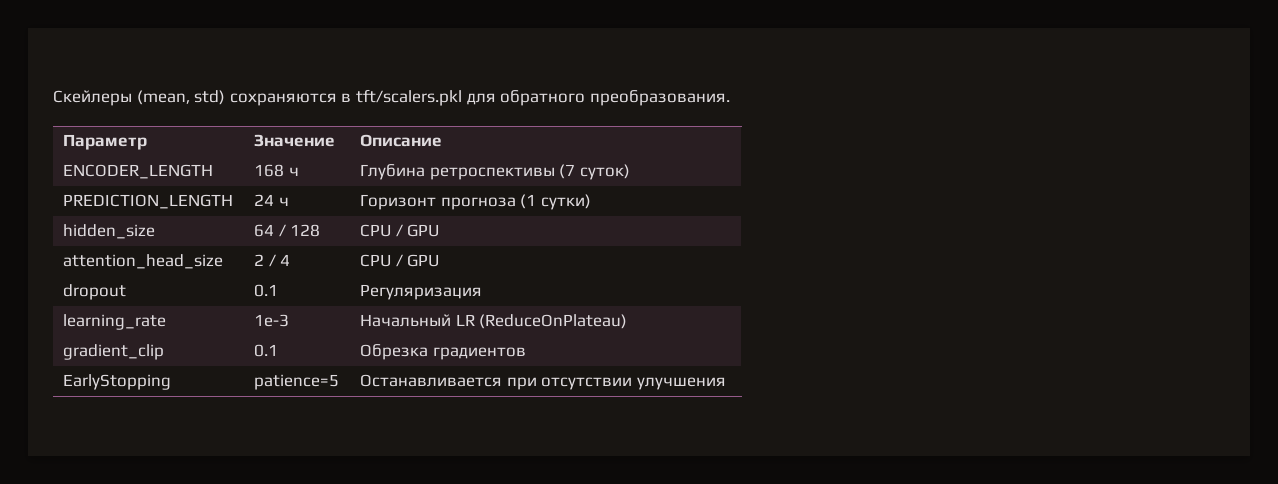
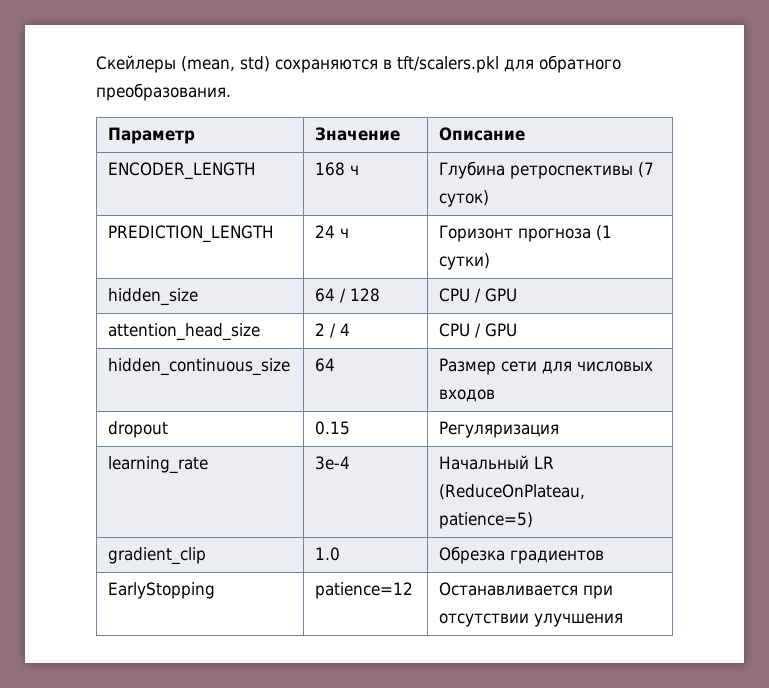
+ hidden_continuous_size | 64 | Размер сети для числовых входов
- dropout | 0.1 | Регуляризация
+ dropout | 0.15 | Регуляризация
- learning_rate | 1e-3 | Начальный LR (ReduceOnPlateau)
+ learning_rate | 3e-4 | Начальный LR (ReduceOnPlateau, patience=5)
- gradient_clip | 0.1 | Обрезка градиентов
+ gradient_clip | 1.0 | Обрезка градиентов
- EarlyStopping | patience=5 | Останавливается при отсутствии улучшения
+ EarlyStopping | patience=12 | Останавливается при отсутствии улучшения

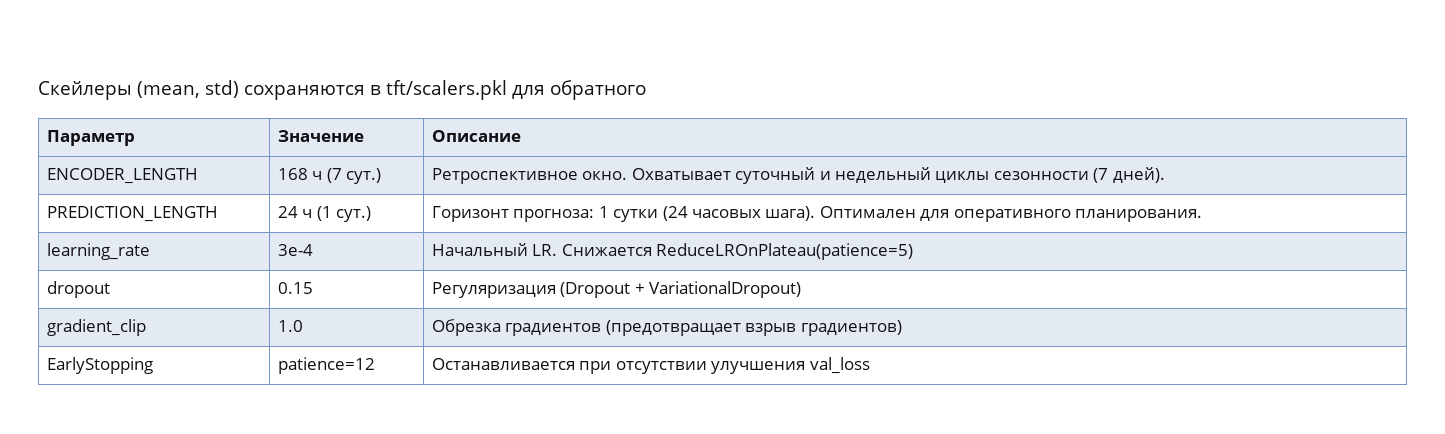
- Скейлеры (mean, std) сохраняются в tft/scalers.pkl для обратного преобразования.
+ Скейлеры (mean, std) сохраняются в tft/scalers.pkl для обратного
- ENCODER_LENGTH | 168 ч | Глубина ретроспективы (7 суток)
+ ENCODER_LENGTH | 168 ч (7 сут.) | Ретроспективное окно. Охватывает суточный и недельный циклы сезонности (7 дней).
- PREDICTION_LENGTH | 24 ч | Горизонт прогноза (1 сутки)
- hidden_size | 64 / 128 | CPU / GPU
- attention_head_size | 2 / 4 | CPU / GPU
- hidden_continuous_size | 64 | Размер сети для числовых входов
- dropout | 0.15 | Регуляризация
- learning_rate | 3e-4 | Начальный LR (ReduceOnPlateau, patience=5)
+ PREDICTION_LENGTH | 24 ч (1 сут.) | Горизонт прогноза: 1 сутки (24 часовых шага). Оптимален для оперативного планирования.
+ learning_rate | 3e-4 | Начальный LR. Снижается ReduceLROnPlateau(patience=5)
+ dropout | 0.15 | Регуляризация (Dropout + VariationalDropout)
- gradient_clip | 1.0 | Обрезка градиентов
+ gradient_clip | 1.0 | Обрезка градиентов (предотвращает взрыв градиентов)
- EarlyStopping | patience=12 | Останавливается при отсутствии улучшения
+ EarlyStopping | patience=12 | Останавливается при отсутствии улучшения val_loss

